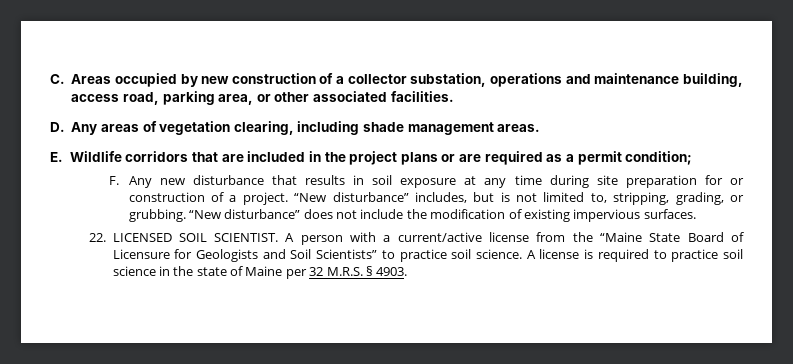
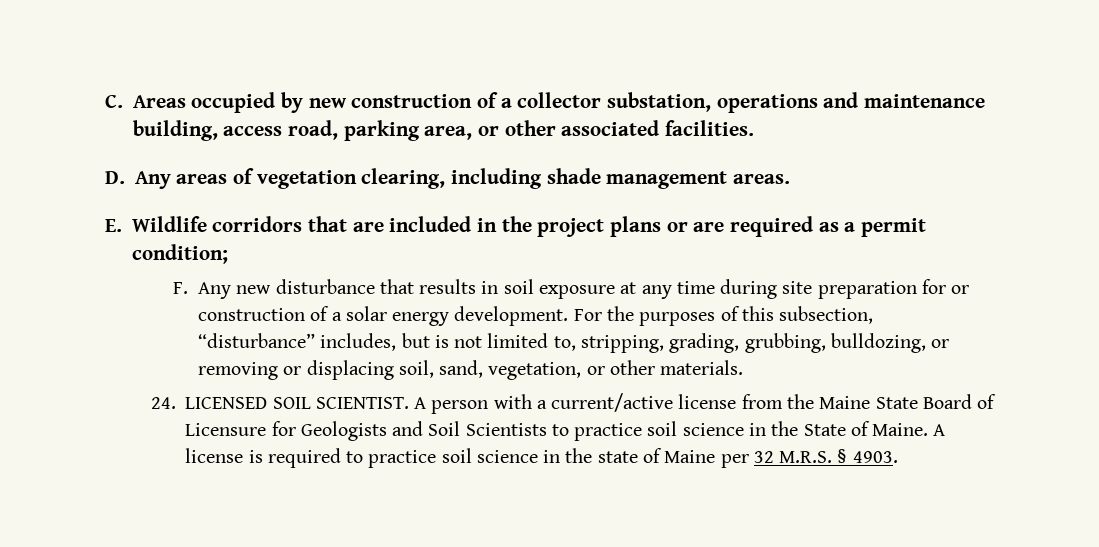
- F. Any new disturbance that results in soil exposure at any time during site preparation for or construction of a project. “New disturbance” includes, but is not limited to, stripping, grading, or grubbing. “New disturbance” does not include the modification of existing impervious surfaces.
- 22. LICENSED SOIL SCIENTIST.
+ F. Any new disturbance that results in soil exposure at any time during site preparation for or construction of a solar energy development. For the purposes of this subsection, “disturbance” includes, but is not limited to, stripping, grading, grubbing, bulldozing, or removing or displacing soil, sand, vegetation, or other materials.
+ 24. LICENSED SOIL SCIENTIST.
- A person with a current/active license from the “Maine State Board of Licensure for Geologists and Soil Scientists” to practice soil science.
+ A person with a current/active license from the Maine State Board of Licensure for Geologists and Soil Scientists to practice soil science in the State of Maine.

